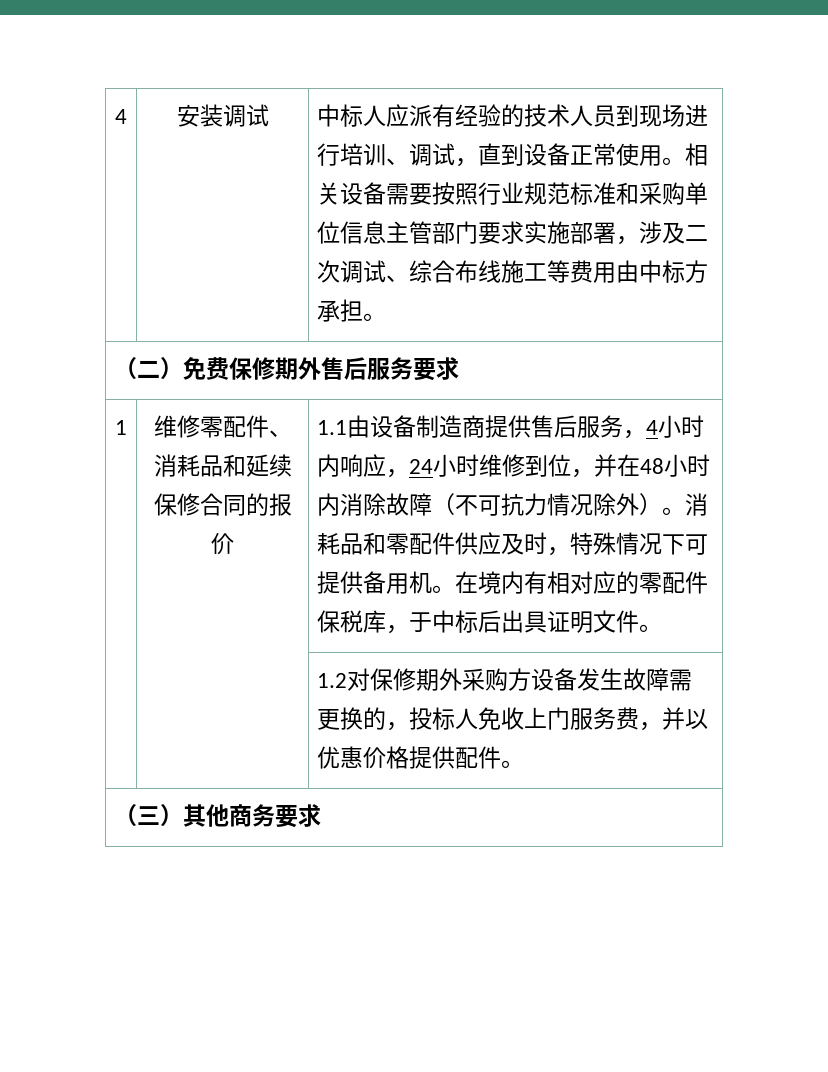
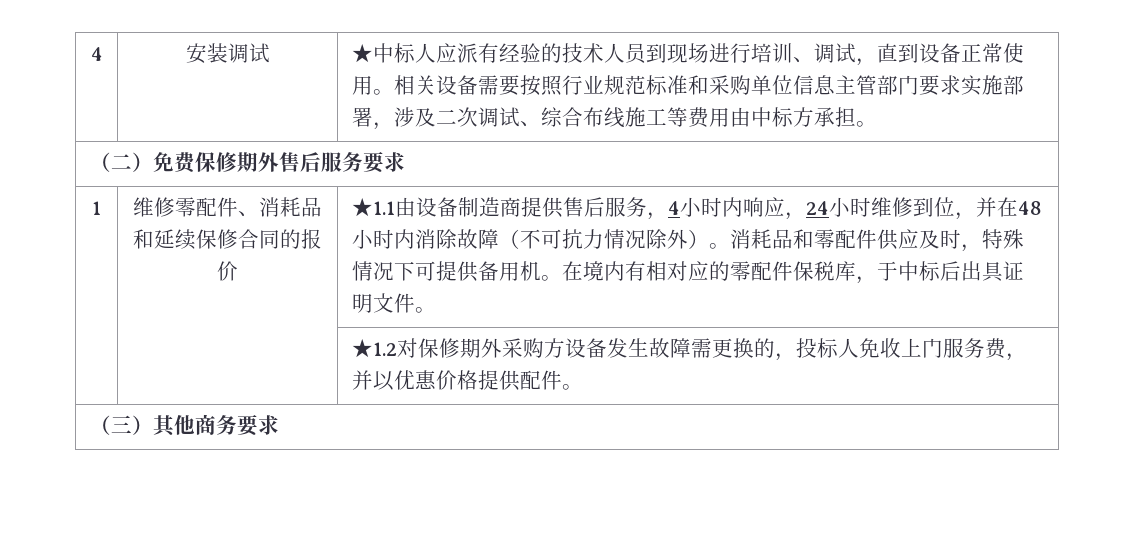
- 中标人应派有经验的技术人员到现场进行培训、调试，直到设备正常使用。
+ ★中标人应派有经验的技术人员到现场进行培训、调试，直到设备正常使用。
- 1.1由设备制造商提供售后服务，4小时内响应，24小时维修到位，并在48小时内消除故障（不可抗力情况除外）。
+ ★1.1由设备制造商提供售后服务，4小时内响应，24小时维修到位，并在48小时内消除故障（不可抗力情况除外）。
- | | 1.2对保修期外采购方设备发生故障需更换的，投标人免收上门服务费，并以优惠价格提供配件。
+ | | ★1.2对保修期外采购方设备发生故障需更换的，投标人免收上门服务费，并以优惠价格提供配件。

